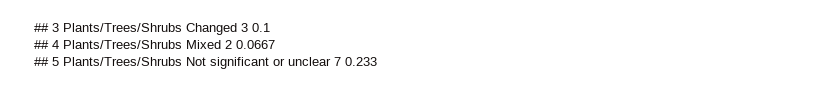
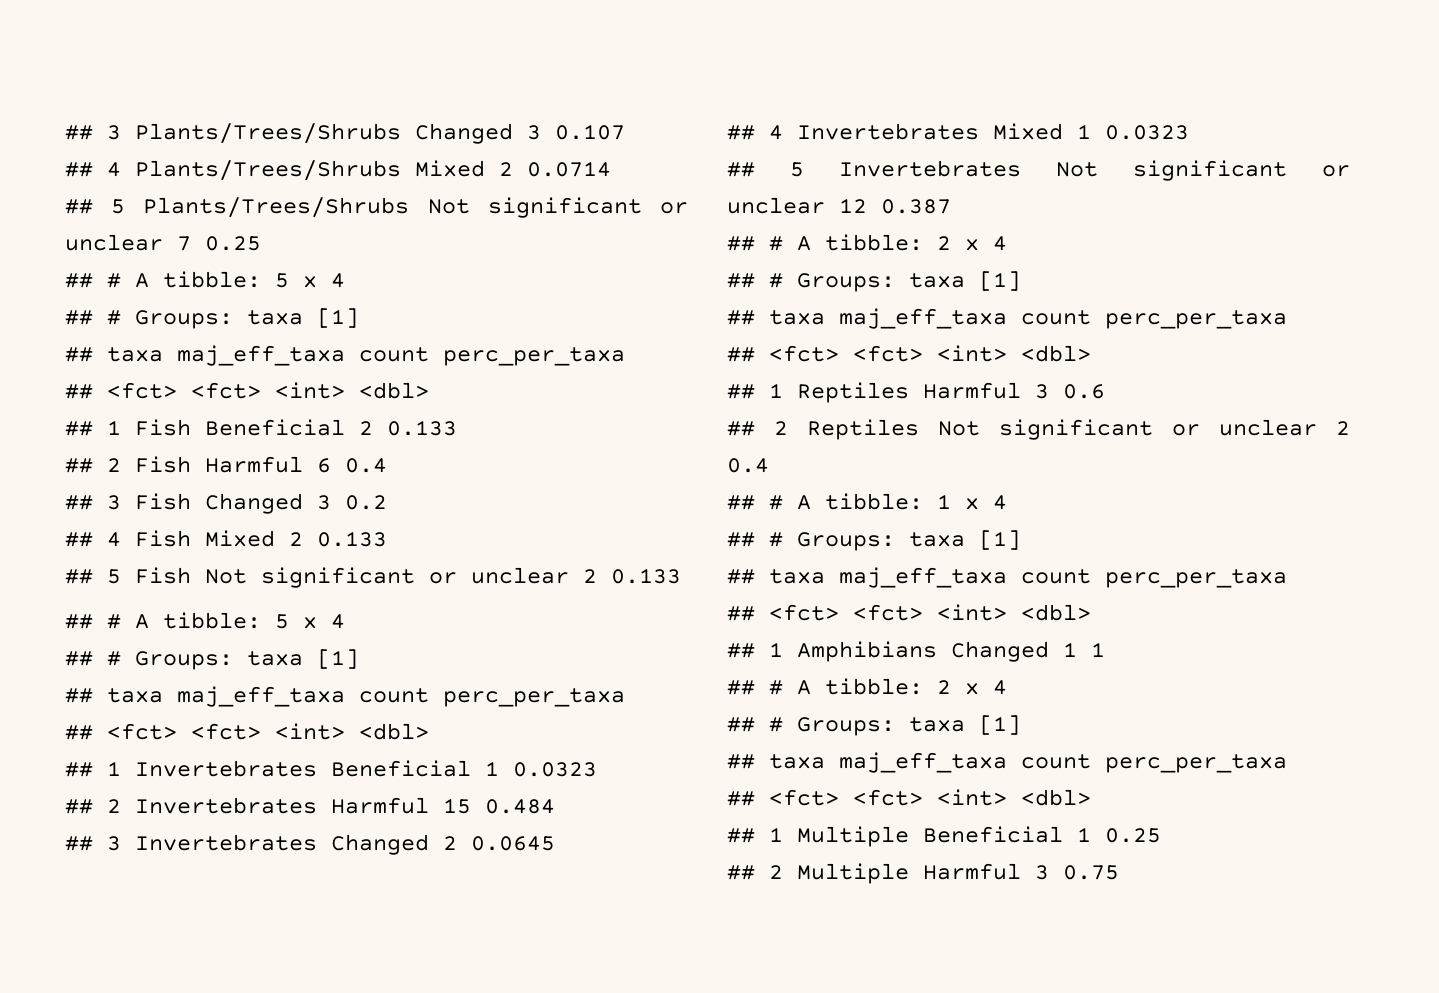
- ## 3 Plants/Trees/Shrubs Changed 3 0.1
+ ## 3 Plants/Trees/Shrubs Changed 3 0.107
- ## 4 Plants/Trees/Shrubs Mixed 2 0.0667
+ ## 4 Plants/Trees/Shrubs Mixed 2 0.0714
- ## 5 Plants/Trees/Shrubs Not significant or unclear 7 0.233
+ ## 5 Plants/Trees/Shrubs Not significant or unclear 7 0.25
+ ## # A tibble: 5 x 4
+ ## # Groups: taxa [1]
+ ## taxa maj_eff_taxa count perc_per_taxa
+ ## <fct> <fct> <int> <dbl>
+ ## 1 Fish Beneficial 2 0.133
+ ## 2 Fish Harmful 6 0.4
+ ## 3 Fish Changed 3 0.2
+ ## 4 Fish Mixed 2 0.133
+ ## 5 Fish Not significant or unclear 2 0.133
+ ## # A tibble: 5 x 4
+ ## # Groups: taxa [1]
+ ## taxa maj_eff_taxa count perc_per_taxa
+ ## <fct> <fct> <int> <dbl>
+ ## 1 Invertebrates Beneficial 1 0.0323
+ ## 2 Invertebrates Harmful 15 0.484
+ ## 3 Invertebrates Changed 2 0.0645
+ ## 4 Invertebrates Mixed 1 0.0323
+ ## 5 Invertebrates Not significant or unclear 12 0.387
+ ## # A tibble: 2 x 4
+ ## # Groups: taxa [1]
+ ## taxa maj_eff_taxa count perc_per_taxa
+ ## <fct> <fct> <int> <dbl>
+ ## 1 Reptiles Harmful 3 0.6
+ ## 2 Reptiles Not significant or unclear 2 0.4
+ ## # A tibble: 1 x 4
+ ## # Groups: taxa [1]
+ ## taxa maj_eff_taxa count perc_per_taxa
+ ## <fct> <fct> <int> <dbl>
+ ## 1 Amphibians Changed 1 1
+ ## # A tibble: 2 x 4
+ ## # Groups: taxa [1]
+ ## taxa maj_eff_taxa count perc_per_taxa
+ ## <fct> <fct> <int> <dbl>
+ ## 1 Multiple Beneficial 1 0.25
+ ## 2 Multiple Harmful 3 0.75

